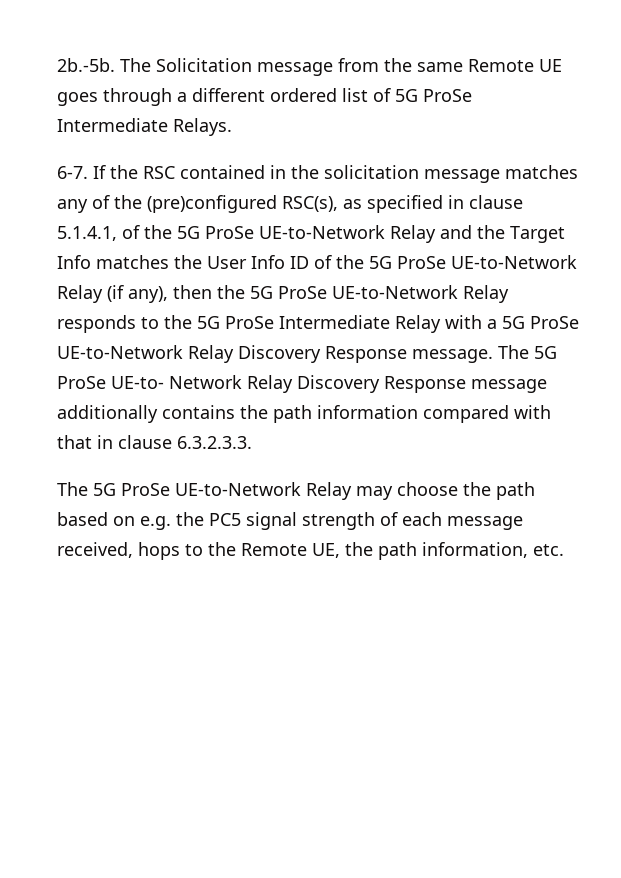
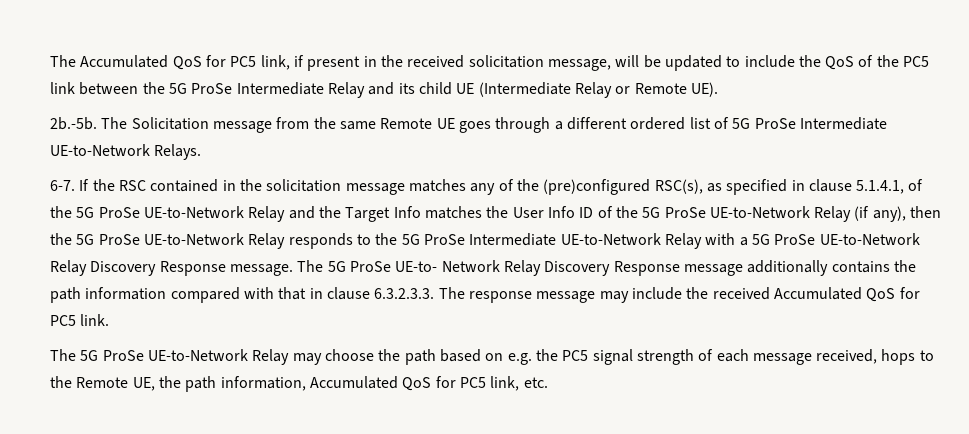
+ The Accumulated QoS for PC5 link, if present in the received solicitation message, will be updated to include the QoS of the PC5 link between the 5G ProSe Intermediate Relay and its child UE (Intermediate Relay or Remote UE).
- 2b.-5b. The Solicitation message from the same Remote UE goes through a different ordered list of 5G ProSe Intermediate Relays.
+ 2b.-5b. The Solicitation message from the same Remote UE goes through a different ordered list of 5G ProSe Intermediate UE-to-Network Relays.
- If the RSC contained in the solicitation message matches any of the (pre)configured RSC(s), as specified in clause 5.1.4.1, of the 5G ProSe UE-to-Network Relay and the Target Info matches the User Info ID of the 5G ProSe UE-to-Network Relay (if any), then the 5G ProSe UE-to-Network Relay responds to the 5G ProSe Intermediate Relay with a 5G ProSe UE-to-Network Relay Discovery Response message.
+ If the RSC contained in the solicitation message matches any of the (pre)configured RSC(s), as specified in clause 5.1.4.1, of the 5G ProSe UE-to-Network Relay and the Target Info matches the User Info ID of the 5G ProSe UE-to-Network Relay (if any), then the 5G ProSe UE-to-Network Relay responds to the 5G ProSe Intermediate UE-to-Network Relay with a 5G ProSe UE-to-Network Relay Discovery Response message.
- The 5G ProSe UE-to- Network Relay Discovery Response message additionally contains the path information compared with that in clause 6.3.2.3.3.
+ The 5G ProSe UE-to- Network Relay Discovery Response message additionally contains the path information compared with that in clause 6.3.2.3.3. The response message may include the received Accumulated QoS for PC5 link.
- The 5G ProSe UE-to-Network Relay may choose the path based on e.g. the PC5 signal strength of each message received, hops to the Remote UE, the path information, etc.
+ The 5G ProSe UE-to-Network Relay may choose the path based on e.g. the PC5 signal strength of each message received, hops to the Remote UE, the path information, Accumulated QoS for PC5 link, etc.

